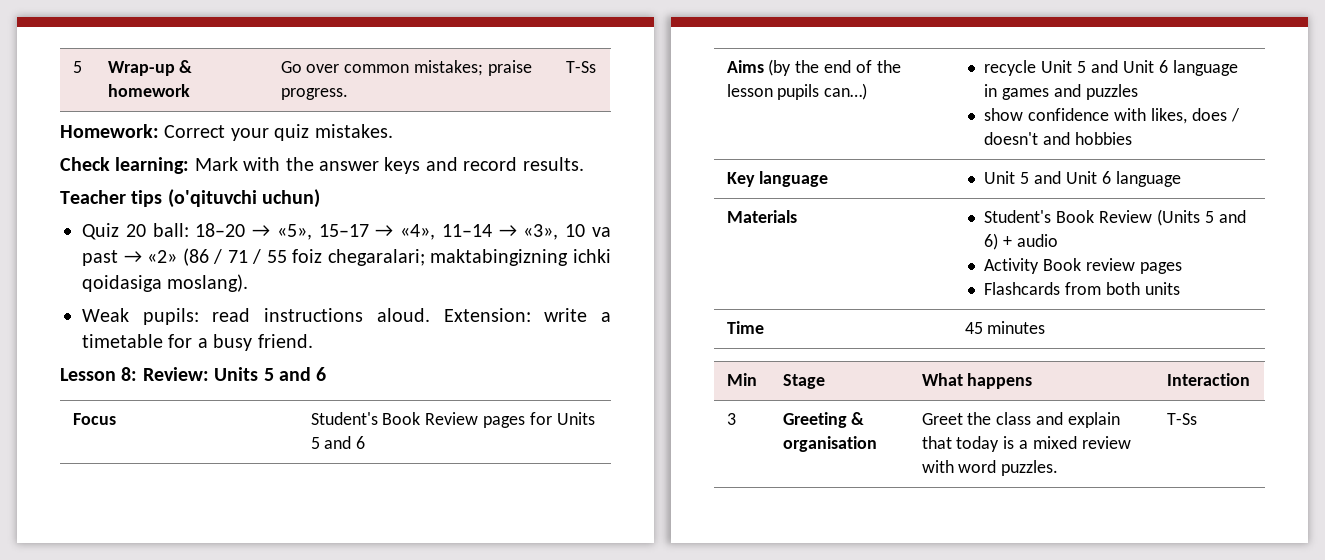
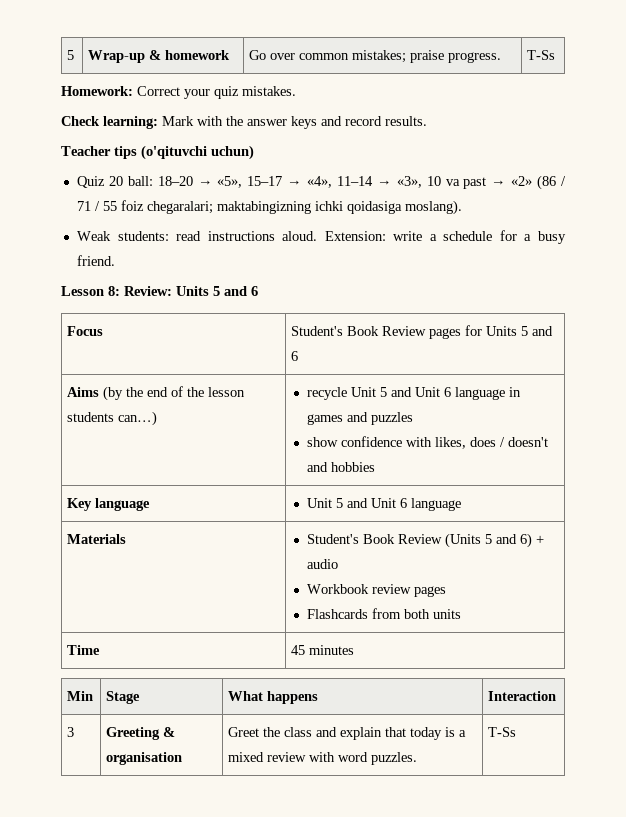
- Weak pupils: read instructions aloud.
+ Weak students: read instructions aloud.
- Extension: write a timetable for a busy friend.
+ Extension: write a schedule for a busy friend.
- Aims (by the end of the lesson pupils can…) | recycle Unit 5 and Unit 6 language in games and puzzles
+ Aims (by the end of the lesson students can…) | recycle Unit 5 and Unit 6 language in games and puzzles
  Materials | Student's Book Review (Units 5 and 6) + audio
- Activity Book review pages
+ Workbook review pages

